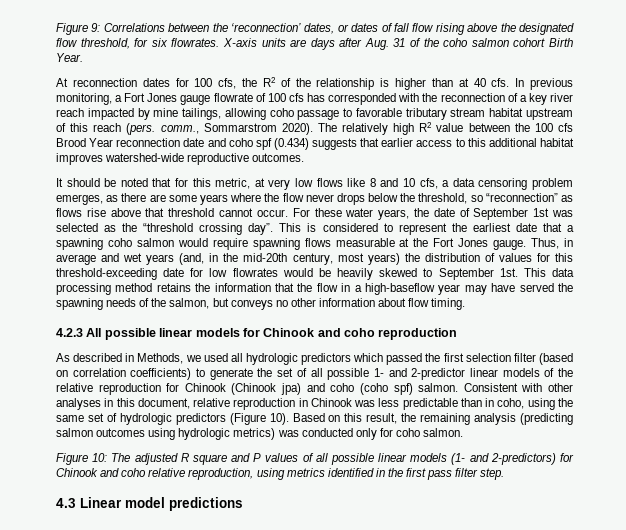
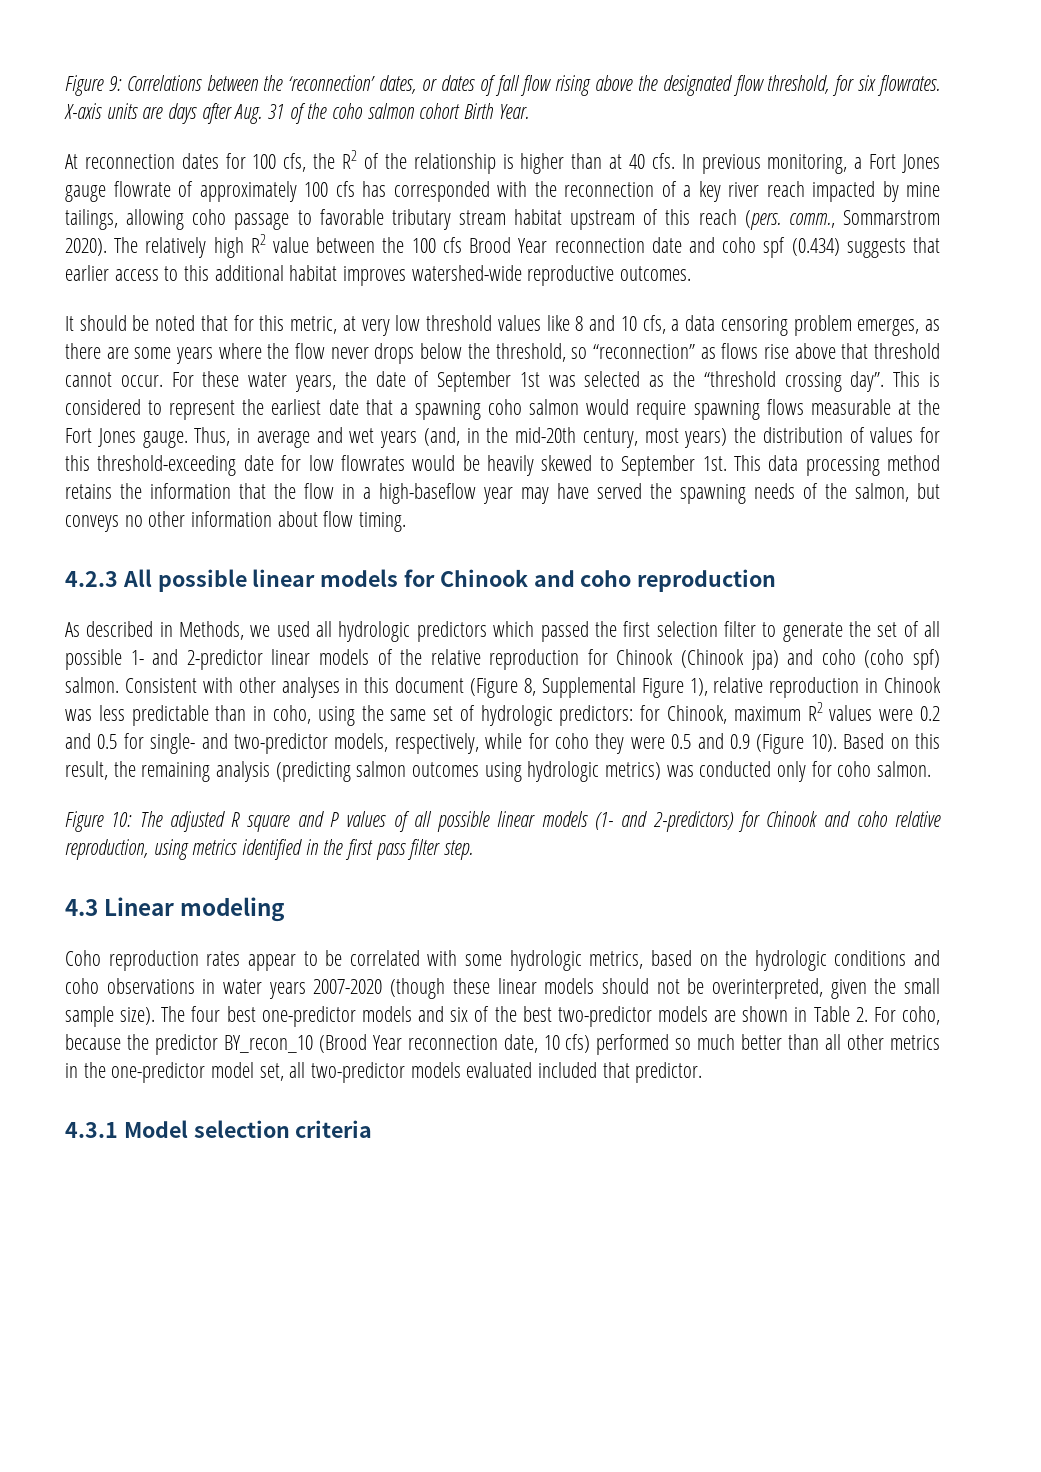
- In previous monitoring, a Fort Jones gauge flowrate of 100 cfs has corresponded with the reconnection of a key river reach impacted by mine tailings, allowing coho passage to favorable tributary stream habitat upstream of this reach (pers. comm., Sommarstrom 2020).
+ In previous monitoring, a Fort Jones gauge flowrate of approximately 100 cfs has corresponded with the reconnection of a key river reach impacted by mine tailings, allowing coho passage to favorable tributary stream habitat upstream of this reach (pers. comm., Sommarstrom 2020).
- It should be noted that for this metric, at very low flows like 8 and 10 cfs, a data censoring problem emerges, as there are some years where the flow never drops below the threshold, so “reconnection” as flows rise above that threshold cannot occur.
+ It should be noted that for this metric, at very low threshold values like 8 and 10 cfs, a data censoring problem emerges, as there are some years where the flow never drops below the threshold, so “reconnection” as flows rise above that threshold cannot occur.
- As described in Methods, we used all hydrologic predictors which passed the first selection filter (based on correlation coefficients) to generate the set of all possible 1- and 2-predictor linear models of the relative reproduction for Chinook (Chinook jpa) and coho (coho spf) salmon.
+ As described in Methods, we used all hydrologic predictors which passed the first selection filter to generate the set of all possible 1- and 2-predictor linear models of the relative reproduction for Chinook (Chinook jpa) and coho (coho spf) salmon.
- Consistent with other analyses in this document, relative reproduction in Chinook was less predictable than in coho, using the same set of hydrologic predictors (Figure 10).
+ Consistent with other analyses in this document (Figure 8, Supplemental Figure 1), relative reproduction in Chinook was less predictable than in coho, using the same set of hydrologic predictors: for Chinook, maximum R2 values were 0.2 and 0.5 for single- and two-predictor models, respectively, while for coho they were 0.5 and 0.9 (Figure 10).
- 4.3 Linear model predictions
+ 4.3 Linear modeling
+ Coho reproduction rates appear to be correlated with some hydrologic metrics, based on the hydrologic conditions and coho observations in water years 2007-2020 (though these linear models should not be overinterpreted, given the small sample size). The four best one-predictor models and six of the best two-predictor models are shown in Table 2. For coho, because the predictor BY_recon_10 (Brood Year reconnection date, 10 cfs) performed so much better than all other metrics in the one-predictor model set, all two-predictor models evaluated included that predictor.
+ 4.3.1 Model selection criteria

